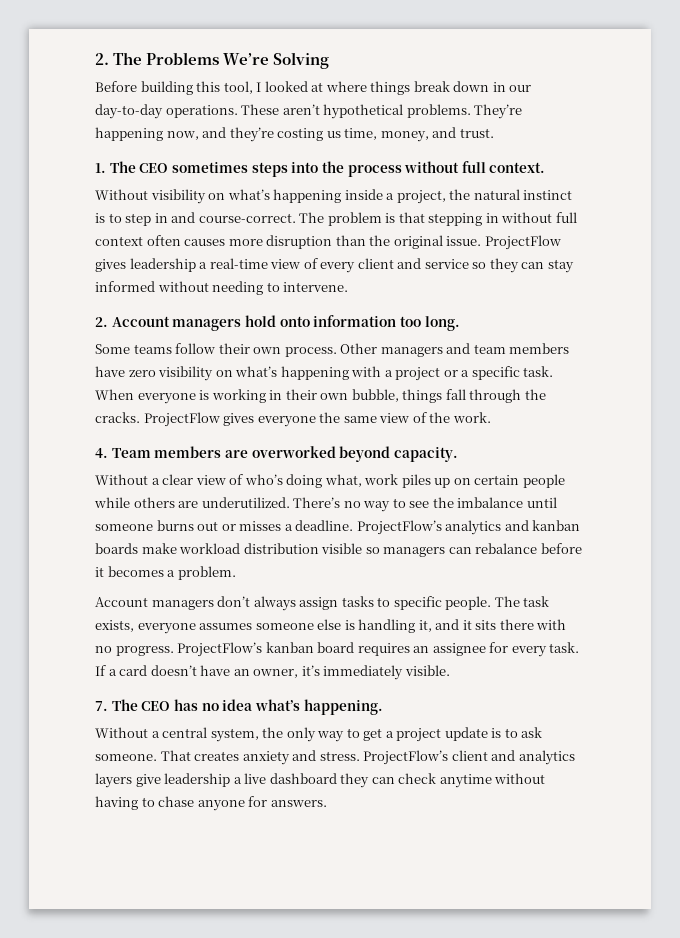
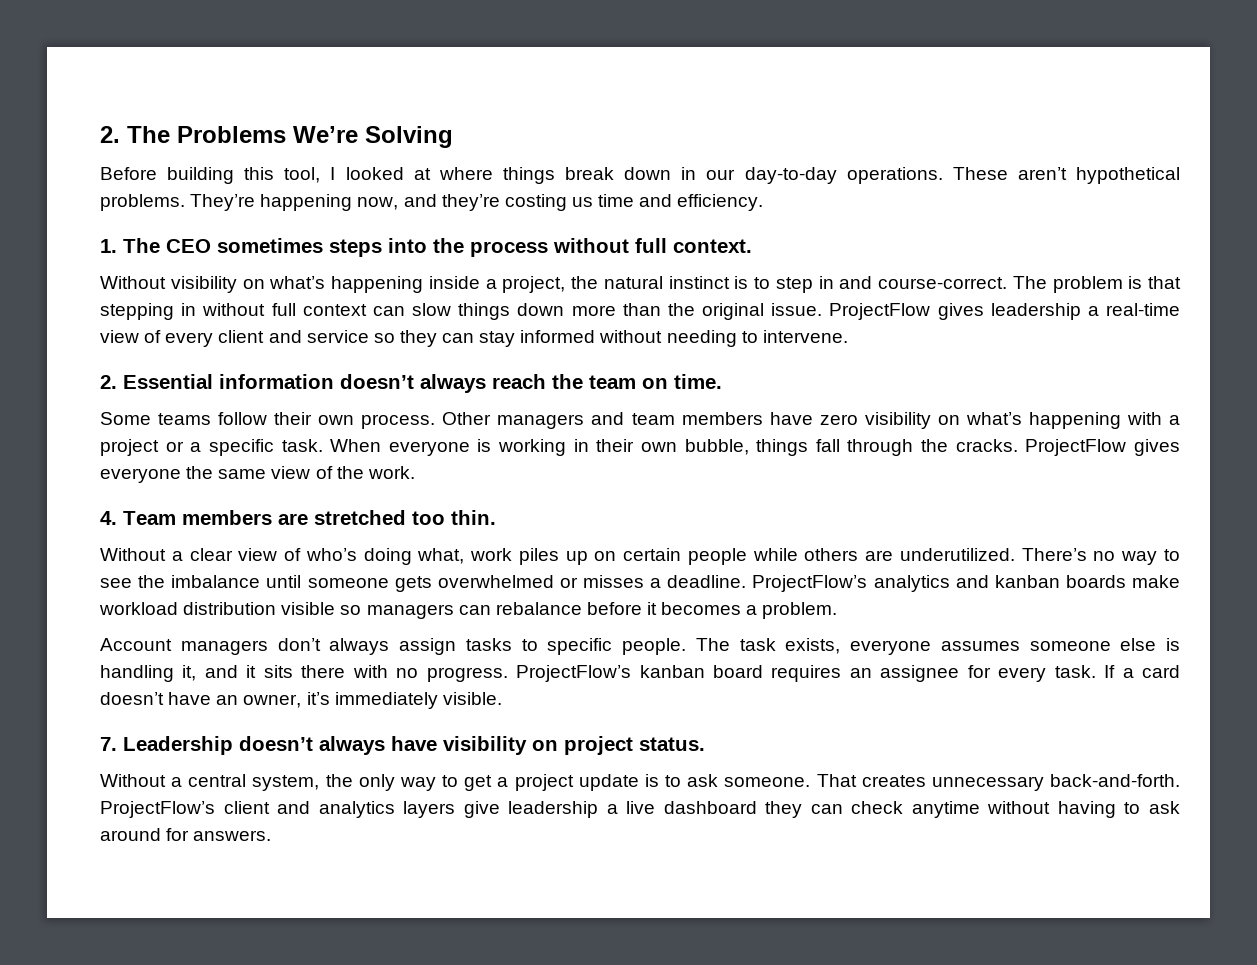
- They’re happening now, and they’re costing us time, money, and trust.
+ They’re happening now, and they’re costing us time and efficiency.
- The problem is that stepping in without full context often causes more disruption than the original issue.
+ The problem is that stepping in without full context can slow things down more than the original issue.
- 2. Account managers hold onto information too long.
+ 2. Essential information doesn’t always reach the team on time.
- 4. Team members are overworked beyond capacity.
+ 4. Team members are stretched too thin.
- There’s no way to see the imbalance until someone burns out or misses a deadline.
+ There’s no way to see the imbalance until someone gets overwhelmed or misses a deadline.
- 7. The CEO has no idea what’s happening.
+ 7. Leadership doesn’t always have visibility on project status.
- That creates anxiety and stress.
+ That creates unnecessary back-and-forth.
- ProjectFlow’s client and analytics layers give leadership a live dashboard they can check anytime without having to chase anyone for answers.
+ ProjectFlow’s client and analytics layers give leadership a live dashboard they can check anytime without having to ask around for answers.

